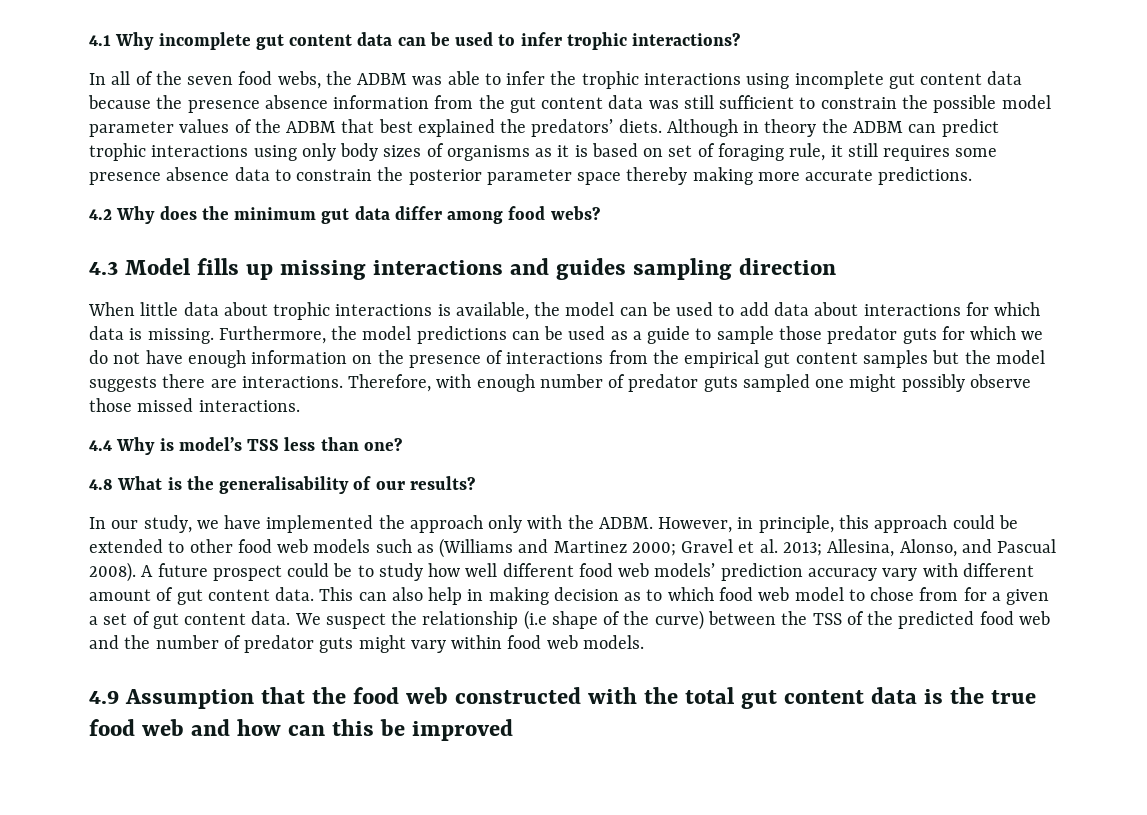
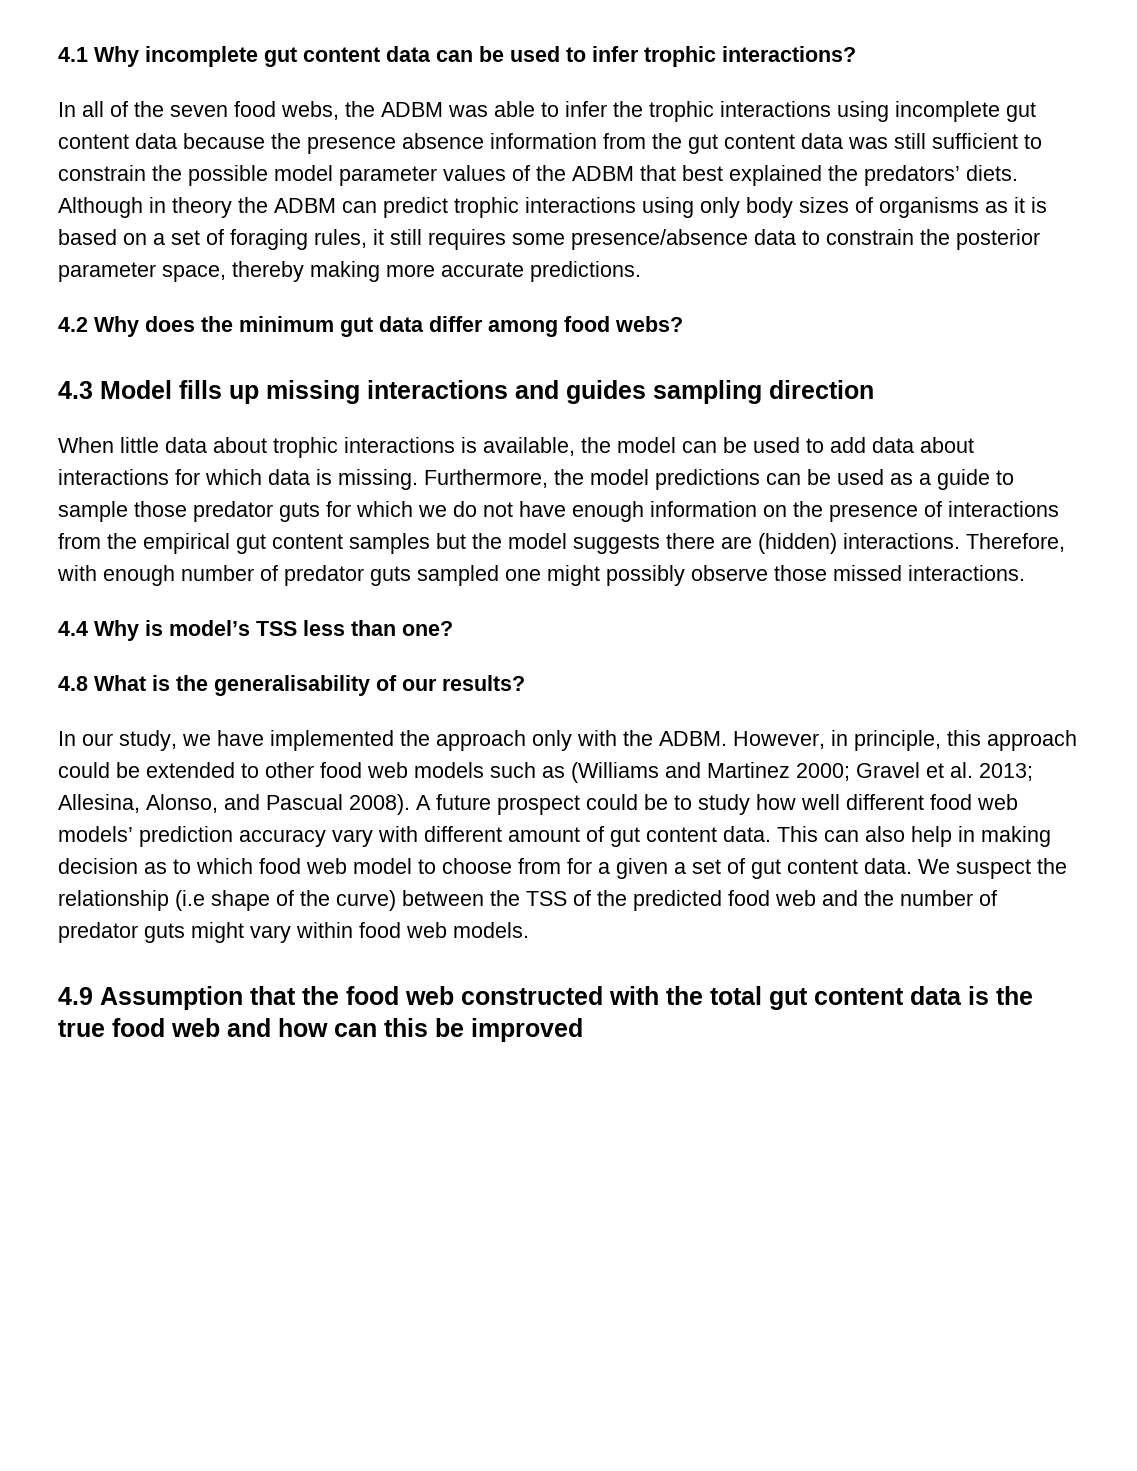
- Although in theory the ADBM can predict trophic interactions using only body sizes of organisms as it is based on set of foraging rule, it still requires some presence absence data to constrain the posterior parameter space thereby making more accurate predictions.
+ Although in theory the ADBM can predict trophic interactions using only body sizes of organisms as it is based on a set of foraging rules, it still requires some presence/absence data to constrain the posterior parameter space, thereby making more accurate predictions.
- Furthermore, the model predictions can be used as a guide to sample those predator guts for which we do not have enough information on the presence of interactions from the empirical gut content samples but the model suggests there are interactions.
+ Furthermore, the model predictions can be used as a guide to sample those predator guts for which we do not have enough information on the presence of interactions from the empirical gut content samples but the model suggests there are (hidden) interactions.
- This can also help in making decision as to which food web model to chose from for a given a set of gut content data.
+ This can also help in making decision as to which food web model to choose from for a given a set of gut content data.

